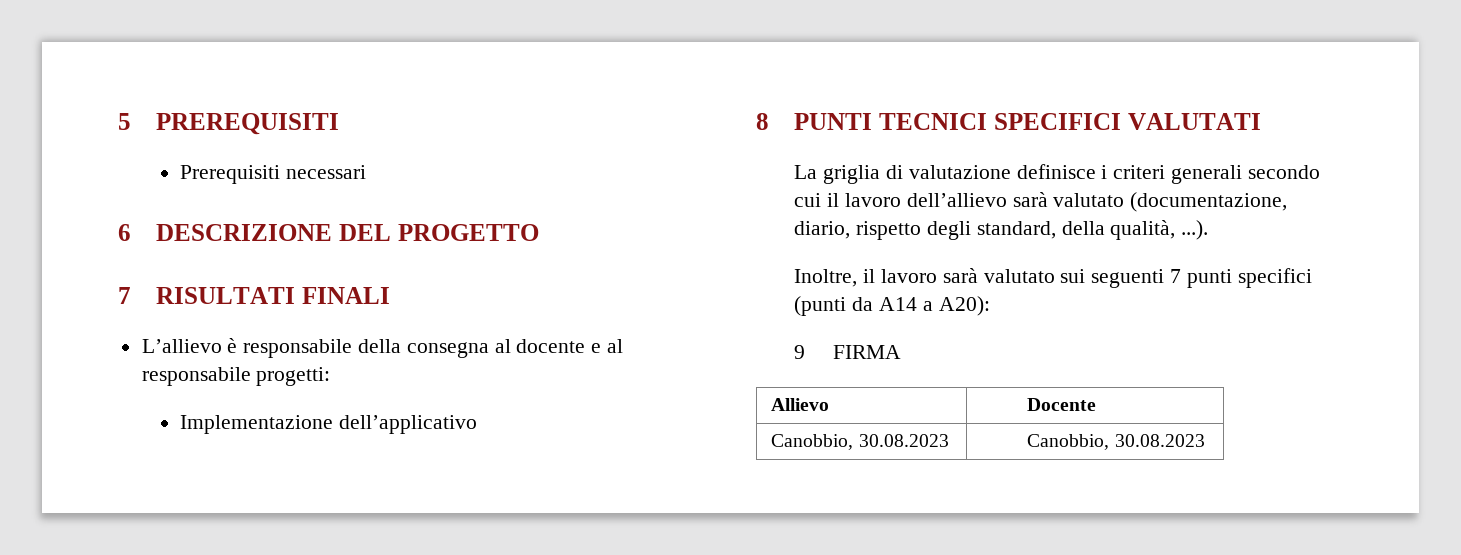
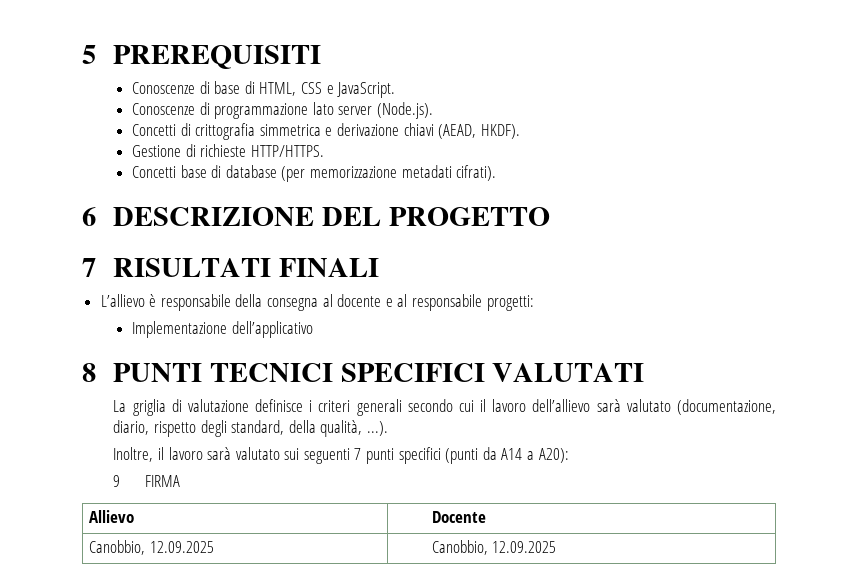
- Prerequisiti necessari
+ Conoscenze di base di HTML, CSS e JavaScript.
+ Conoscenze di programmazione lato server (Node.js).
+ Concetti di crittografia simmetrica e derivazione chiavi (AEAD, HKDF).
+ Gestione di richieste HTTP/HTTPS.
+ Concetti base di database (per memorizzazione metadati cifrati).
- Canobbio, 30.08.2023 | Canobbio, 30.08.2023
+ Canobbio, 12.09.2025 | Canobbio, 12.09.2025

